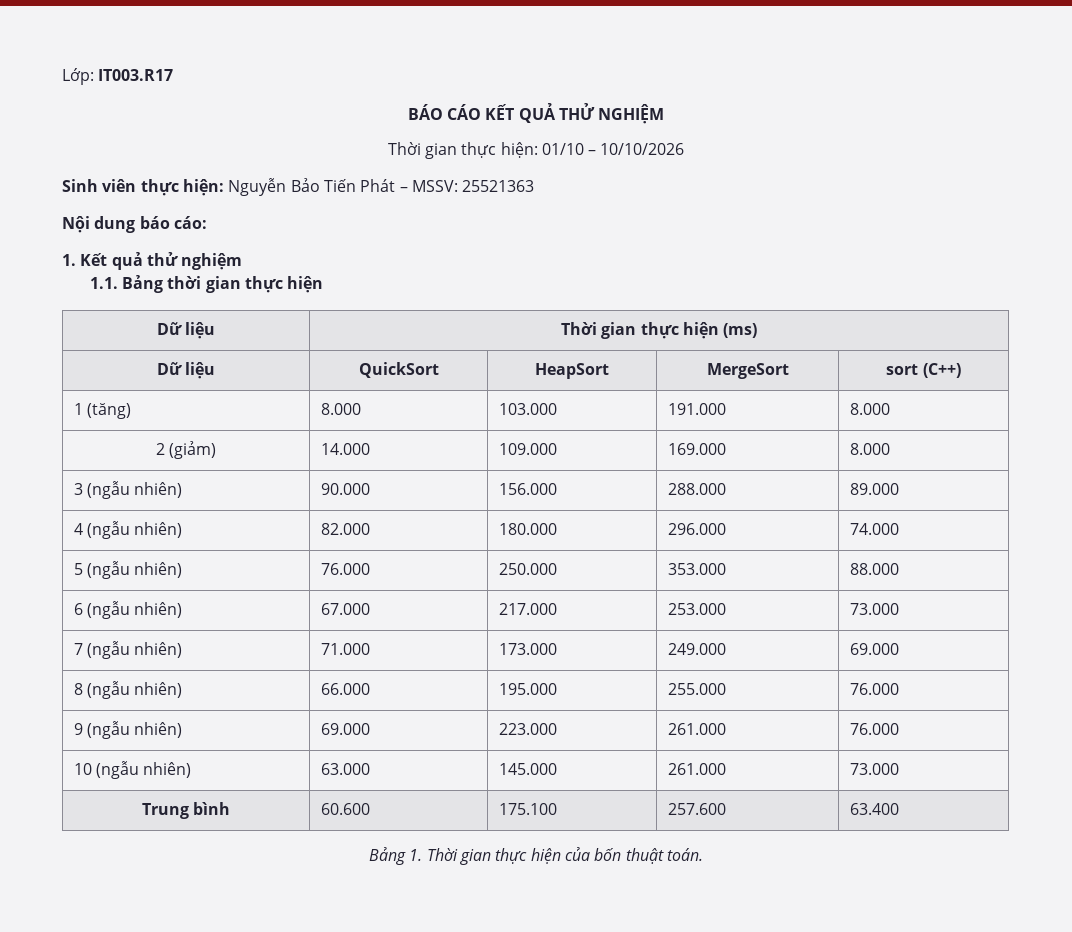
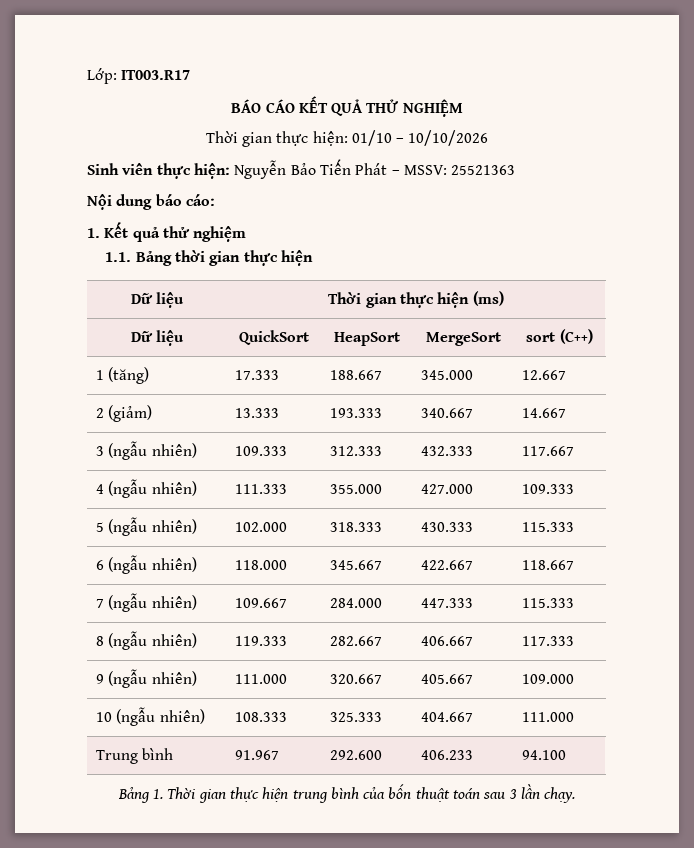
- 1 (tăng) | 8.000 | 103.000 | 191.000 | 8.000
- 2 (giảm) | 14.000 | 109.000 | 169.000 | 8.000
+ 1 (tăng) | 17.333 | 188.667 | 345.000 | 12.667
+ 2 (giảm) | 13.333 | 193.333 | 340.667 | 14.667
- 3 (ngẫu nhiên) | 90.000 | 156.000 | 288.000 | 89.000
+ 3 (ngẫu nhiên) | 109.333 | 312.333 | 432.333 | 117.667
- 4 (ngẫu nhiên) | 82.000 | 180.000 | 296.000 | 74.000
+ 4 (ngẫu nhiên) | 111.333 | 355.000 | 427.000 | 109.333
- 5 (ngẫu nhiên) | 76.000 | 250.000 | 353.000 | 88.000
+ 5 (ngẫu nhiên) | 102.000 | 318.333 | 430.333 | 115.333
- 6 (ngẫu nhiên) | 67.000 | 217.000 | 253.000 | 73.000
+ 6 (ngẫu nhiên) | 118.000 | 345.667 | 422.667 | 118.667
- 7 (ngẫu nhiên) | 71.000 | 173.000 | 249.000 | 69.000
+ 7 (ngẫu nhiên) | 109.667 | 284.000 | 447.333 | 115.333
- 8 (ngẫu nhiên) | 66.000 | 195.000 | 255.000 | 76.000
+ 8 (ngẫu nhiên) | 119.333 | 282.667 | 406.667 | 117.333
- 9 (ngẫu nhiên) | 69.000 | 223.000 | 261.000 | 76.000
+ 9 (ngẫu nhiên) | 111.000 | 320.667 | 405.667 | 109.000
- 10 (ngẫu nhiên) | 63.000 | 145.000 | 261.000 | 73.000
- Trung bình | 60.600 | 175.100 | 257.600 | 63.400
+ 10 (ngẫu nhiên) | 108.333 | 325.333 | 404.667 | 111.000
+ Trung bình | 91.967 | 292.600 | 406.233 | 94.100
- Bảng 1. Thời gian thực hiện của bốn thuật toán.
+ Bảng 1. Thời gian thực hiện trung bình của bốn thuật toán sau 3 lần chạy.

